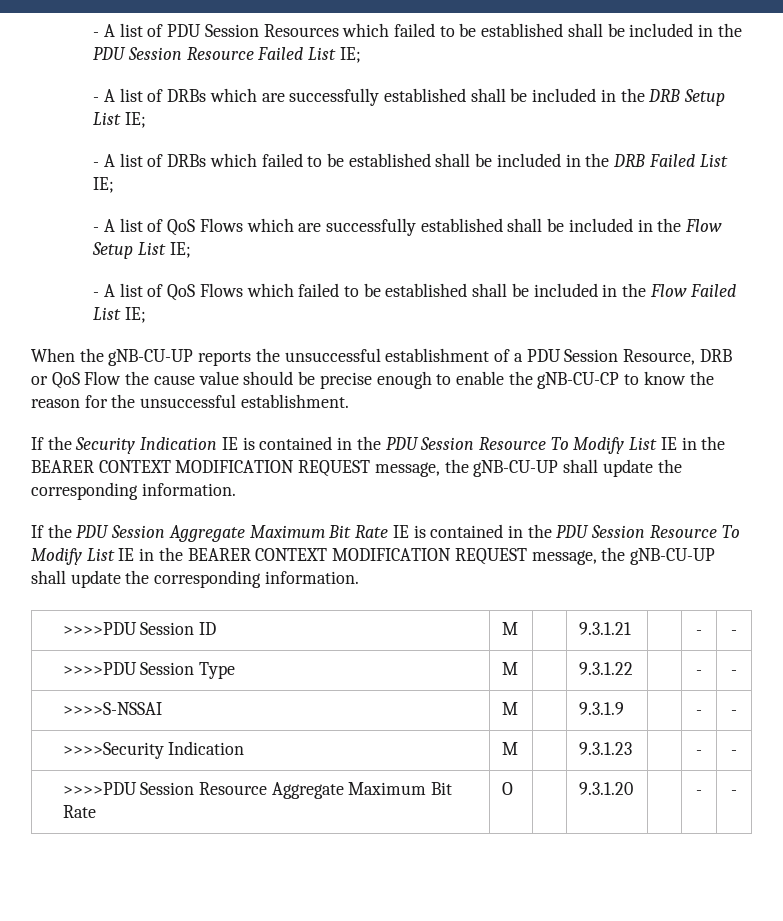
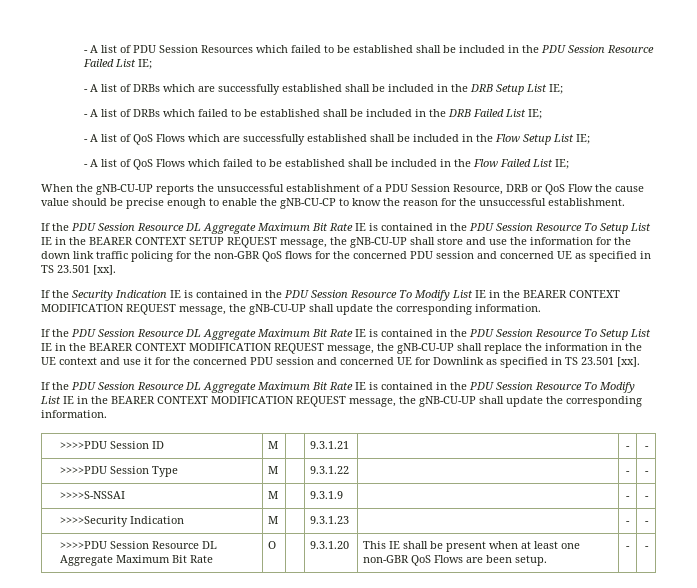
+ If the PDU Session Resource DL Aggregate Maximum Bit Rate IE is contained in the PDU Session Resource To Setup List IE in the BEARER CONTEXT SETUP REQUEST message, the gNB-CU-UP shall store and use the information for the down link traffic policing for the non-GBR QoS flows for the concerned PDU session and concerned UE as specified in TS 23.501 [xx].
- If the PDU Session Aggregate Maximum Bit Rate IE is contained in the PDU Session Resource To Modify List IE in the BEARER CONTEXT MODIFICATION REQUEST message, the gNB-CU-UP shall update the corresponding information.
+ If the PDU Session Resource DL Aggregate Maximum Bit Rate IE is contained in the PDU Session Resource To Setup List IE in the BEARER CONTEXT MODIFICATION REQUEST message, the gNB-CU-UP shall replace the information in the UE context and use it for the concerned PDU session and concerned UE for Downlink as specified in TS 23.501 [xx].
+ If the PDU Session Resource DL Aggregate Maximum Bit Rate IE is contained in the PDU Session Resource To Modify List IE in the BEARER CONTEXT MODIFICATION REQUEST message, the gNB-CU-UP shall update the corresponding information.
- >>>>PDU Session Resource Aggregate Maximum Bit Rate | O | | 9.3.1.20 | | - | -
+ >>>>PDU Session Resource DL Aggregate Maximum Bit Rate | O | | 9.3.1.20 | This IE shall be present when at least one non-GBR QoS Flows are been setup. | - | -

